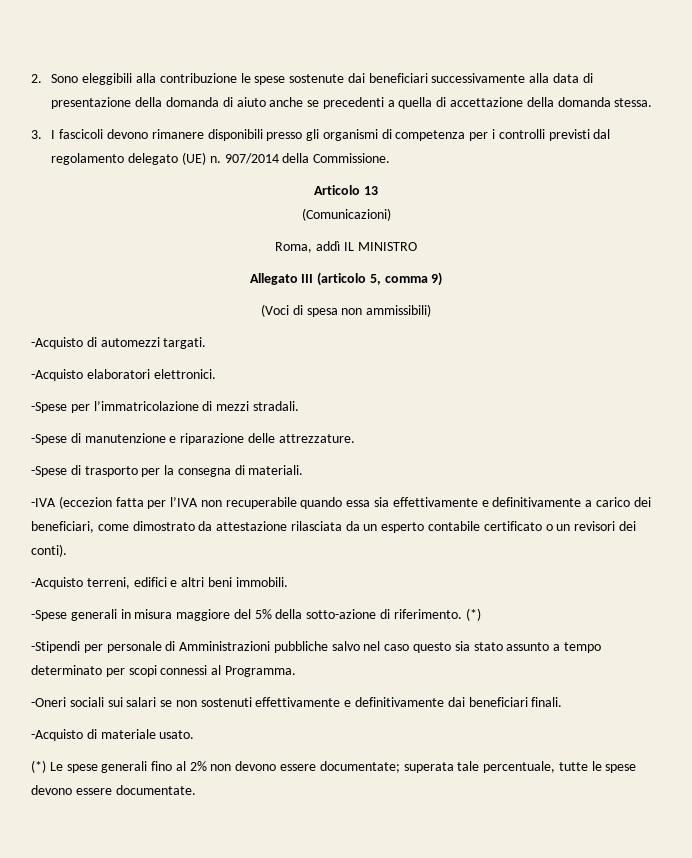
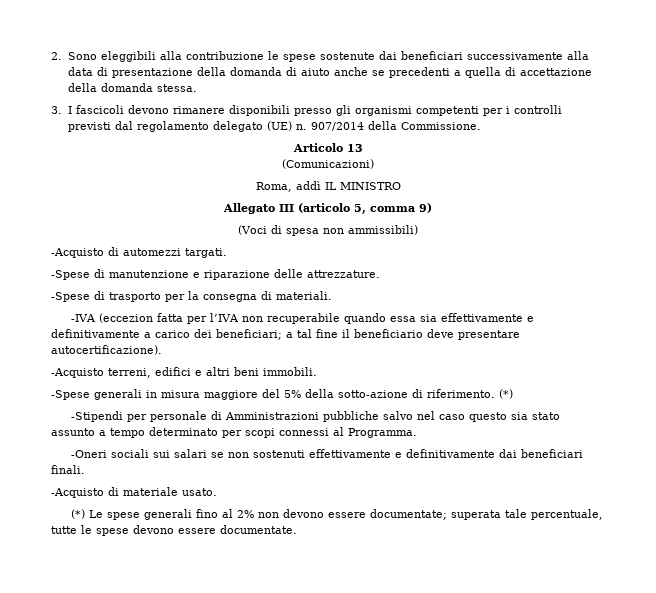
- 3. I fascicoli devono rimanere disponibili presso gli organismi di competenza per i controlli previsti dal regolamento delegato (UE) n.
+ 3. I fascicoli devono rimanere disponibili presso gli organismi competenti per i controlli previsti dal regolamento delegato (UE) n.
- -Acquisto elaboratori elettronici.
- -Spese per l’immatricolazione di mezzi stradali.
- -IVA (eccezion fatta per l’IVA non recuperabile quando essa sia effettivamente e definitivamente a carico dei beneficiari, come dimostrato da attestazione rilasciata da un esperto contabile certificato o un revisori dei conti).
+ -IVA (eccezion fatta per l’IVA non recuperabile quando essa sia effettivamente e definitivamente a carico dei beneficiari; a tal fine il beneficiario deve presentare autocertificazione).

